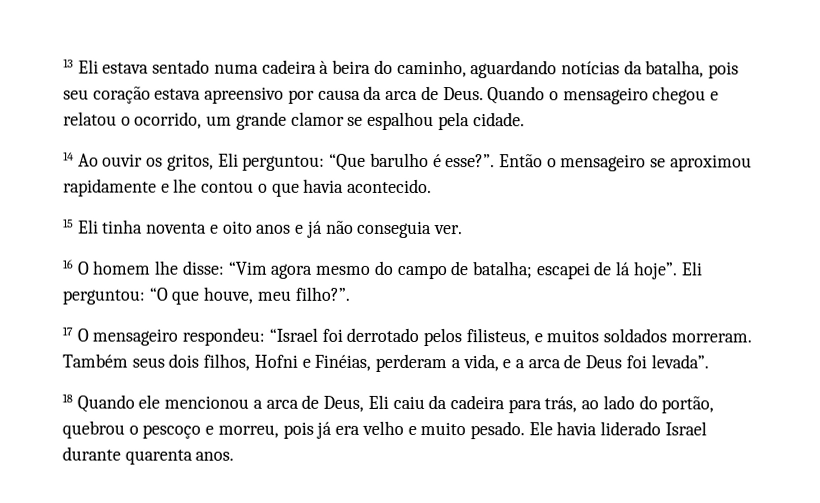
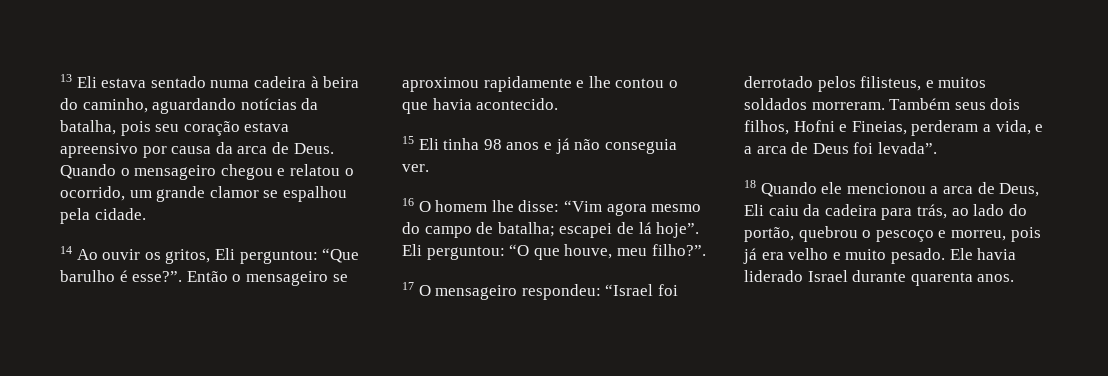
- 15 Eli tinha noventa e oito anos e já não conseguia ver.
+ 15 Eli tinha 98 anos e já não conseguia ver.
- Também seus dois filhos, Hofni e Finéias, perderam a vida, e a arca de Deus foi levada”.
+ Também seus dois filhos, Hofni e Fineias, perderam a vida, e a arca de Deus foi levada”.

